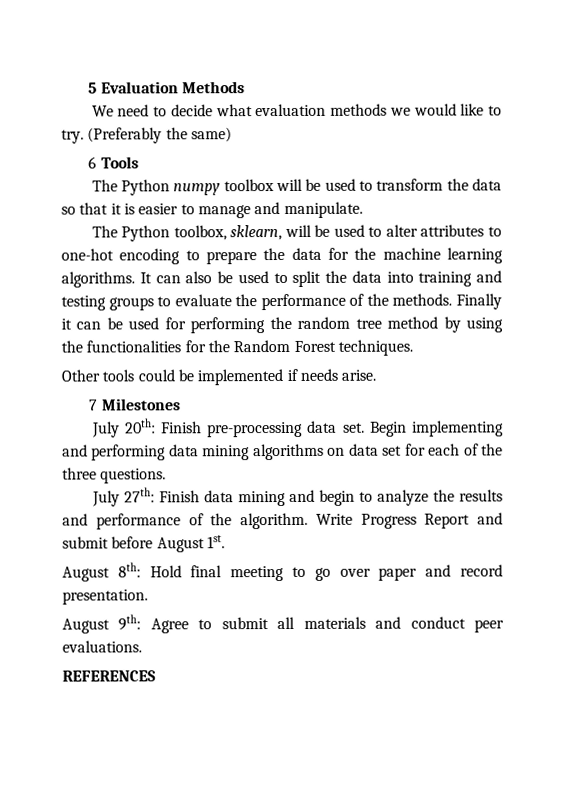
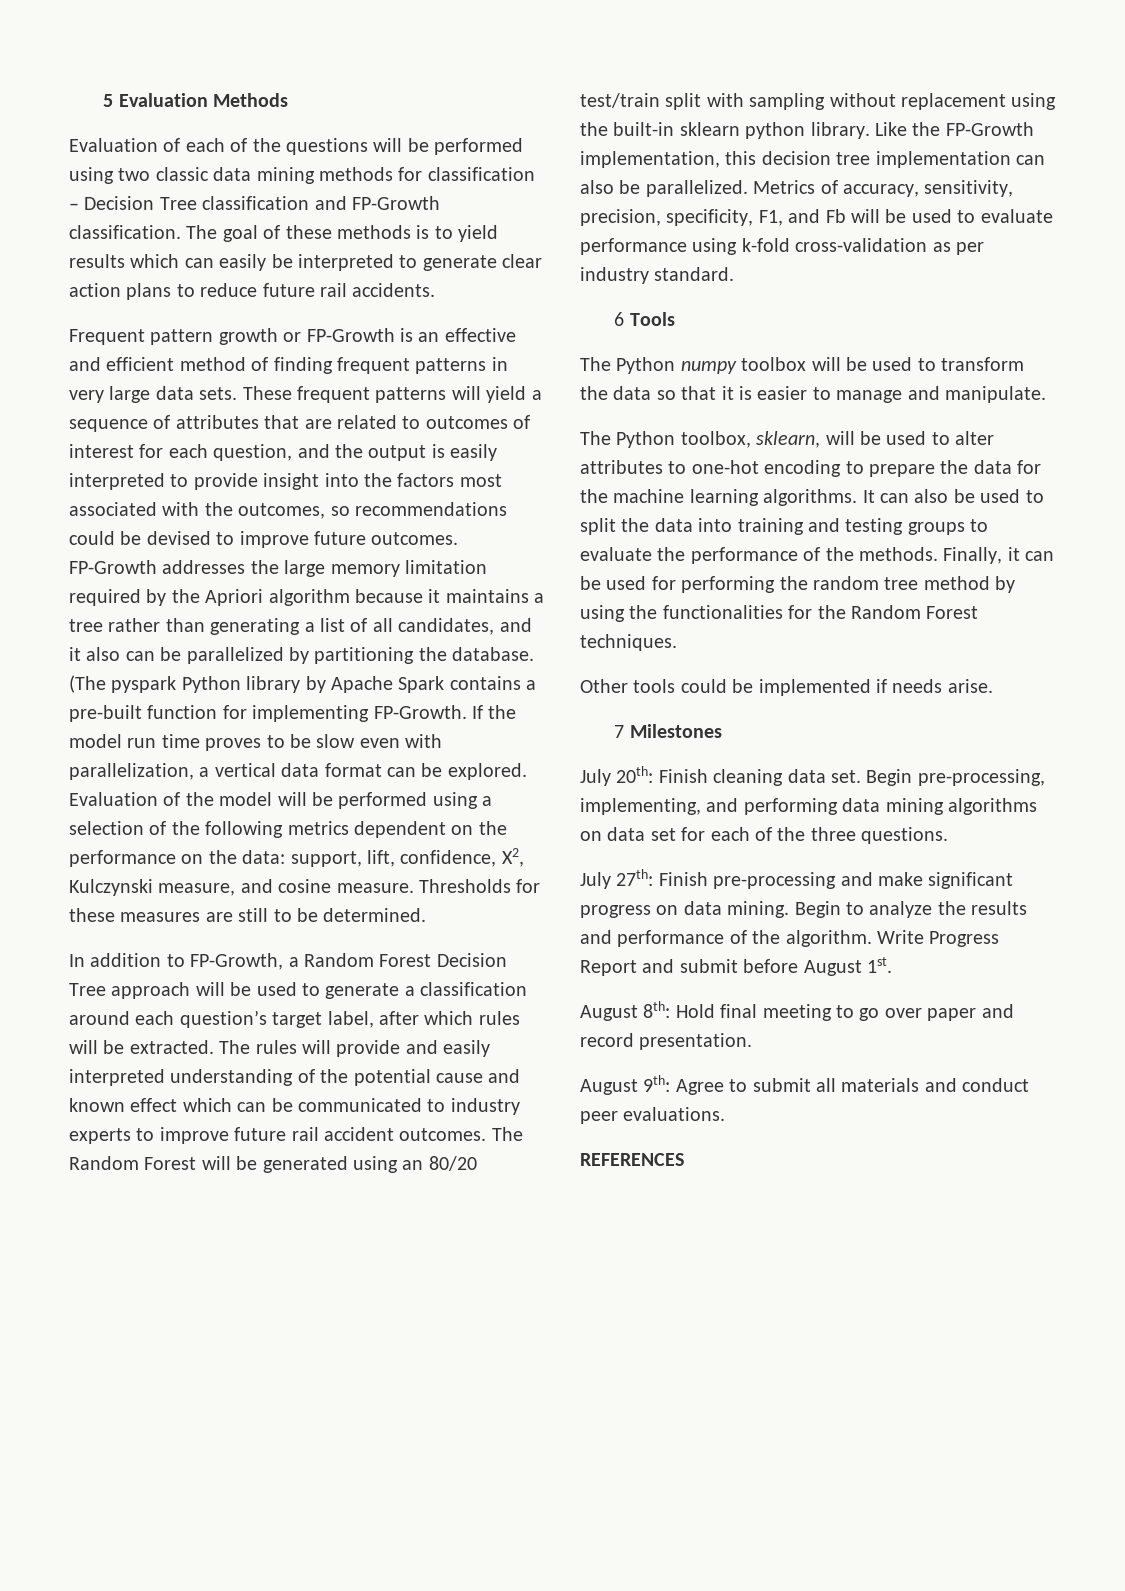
- We need to decide what evaluation methods we would like to try. (Preferably the same)
+ Evaluation of each of the questions will be performed using two classic data mining methods for classification – Decision Tree classification and FP-Growth classification. The goal of these methods is to yield results which can easily be interpreted to generate clear action plans to reduce future rail accidents.
+ Frequent pattern growth or FP-Growth is an effective and efficient method of finding frequent patterns in very large data sets. These frequent patterns will yield a sequence of attributes that are related to outcomes of interest for each question, and the output is easily interpreted to provide insight into the factors most associated with the outcomes, so recommendations could be devised to improve future outcomes. FP-Growth addresses the large memory limitation required by the Apriori algorithm because it maintains a tree rather than generating a list of all candidates, and it also can be parallelized by partitioning the database. (The pyspark Python library by Apache Spark contains a pre-built function for implementing FP-Growth. If the model run time proves to be slow even with parallelization, a vertical data format can be explored. Evaluation of the model will be performed using a selection of the following metrics dependent on the performance on the data: support, lift, confidence, X2, Kulczynski measure, and cosine measure. Thresholds for these measures are still to be determined.
+ In addition to FP-Growth, a Random Forest Decision Tree approach will be used to generate a classification around each question’s target label, after which rules will be extracted. The rules will provide and easily interpreted understanding of the potential cause and known effect which can be communicated to industry experts to improve future rail accident outcomes. The Random Forest will be generated using an 80/20 test/train split with sampling without replacement using the built-in sklearn python library. Like the FP-Growth implementation, this decision tree implementation can also be parallelized. Metrics of accuracy, sensitivity, precision, specificity, F1, and Fb will be used to evaluate performance using k-fold cross-validation as per industry standard.
- Finally it can be used for performing the random tree method by using the functionalities for the Random Forest techniques.
+ Finally, it can be used for performing the random tree method by using the functionalities for the Random Forest techniques.
- July 20th: Finish pre-processing data set.
+ July 20th: Finish cleaning data set.
- Begin implementing and performing data mining algorithms on data set for each of the three questions.
+ Begin pre-processing, implementing, and performing data mining algorithms on data set for each of the three questions.
- July 27th: Finish data mining and begin to analyze the results and performance of the algorithm.
+ July 27th: Finish pre-processing and make significant progress on data mining. Begin to analyze the results and performance of the algorithm.

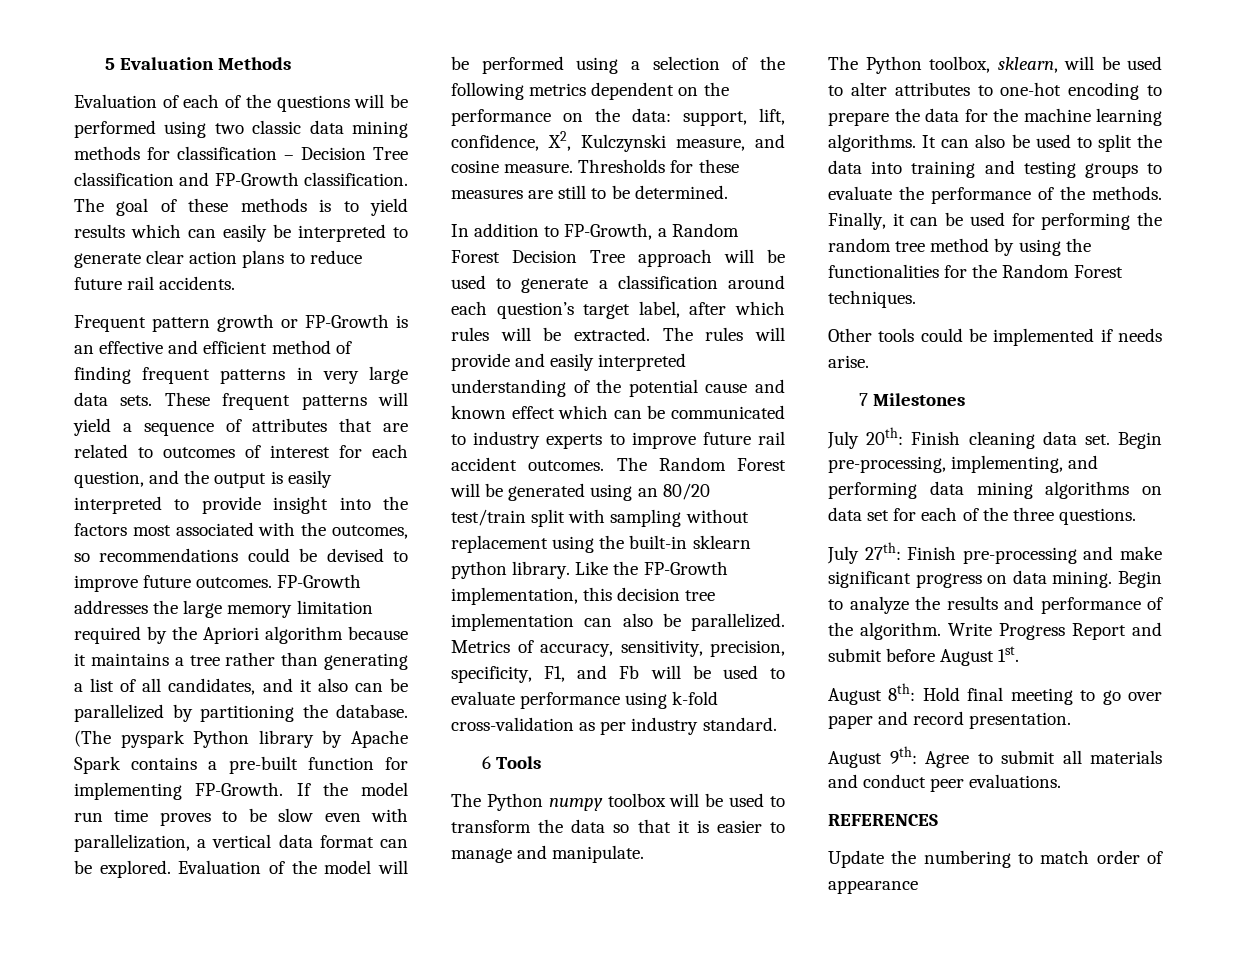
+ Update the numbering to match order of appearance

